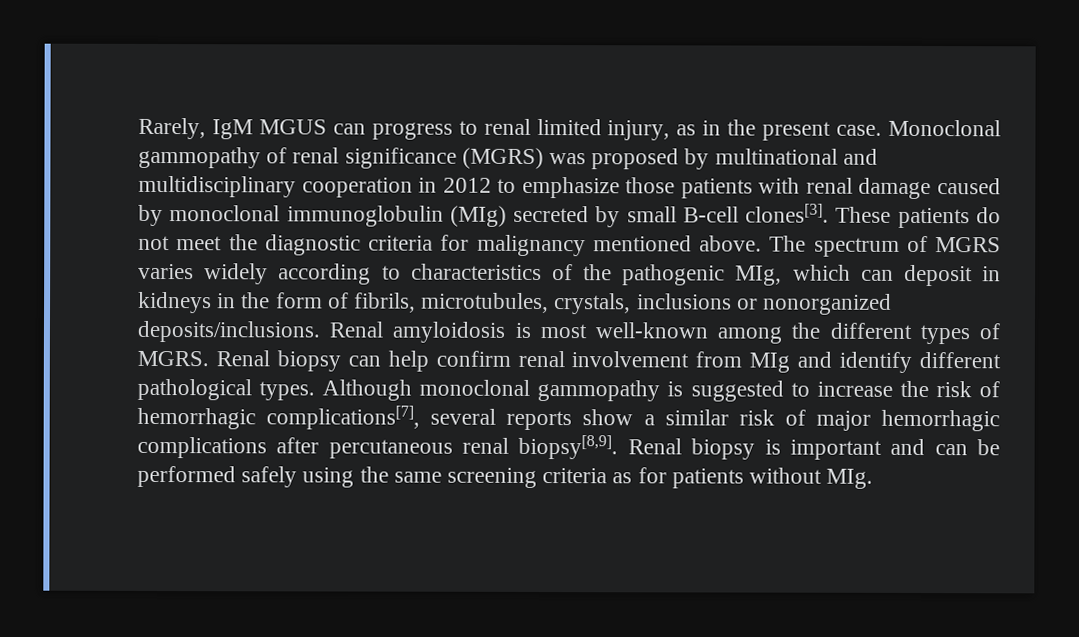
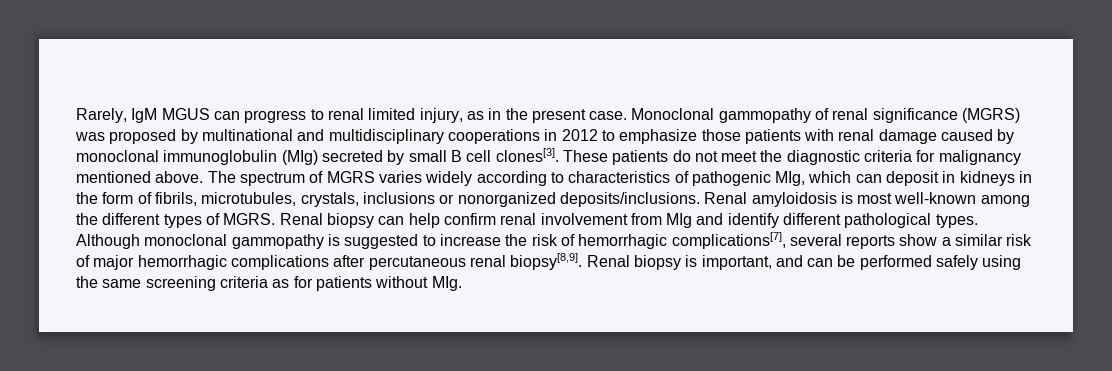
- Monoclonal gammopathy of renal significance (MGRS) was proposed by multinational and multidisciplinary cooperation in 2012 to emphasize those patients with renal damage caused by monoclonal immunoglobulin (MIg) secreted by small B-cell clones[3].
+ Monoclonal gammopathy of renal significance (MGRS) was proposed by multinational and multidisciplinary cooperations in 2012 to emphasize those patients with renal damage caused by monoclonal immunoglobulin (MIg) secreted by small B cell clones[3].
- The spectrum of MGRS varies widely according to characteristics of the pathogenic MIg, which can deposit in kidneys in the form of fibrils, microtubules, crystals, inclusions or nonorganized deposits/inclusions.
+ The spectrum of MGRS varies widely according to characteristics of pathogenic MIg, which can deposit in kidneys in the form of fibrils, microtubules, crystals, inclusions or nonorganized deposits/inclusions.
- Renal biopsy is important and can be performed safely using the same screening criteria as for patients without MIg.
+ Renal biopsy is important, and can be performed safely using the same screening criteria as for patients without MIg.

